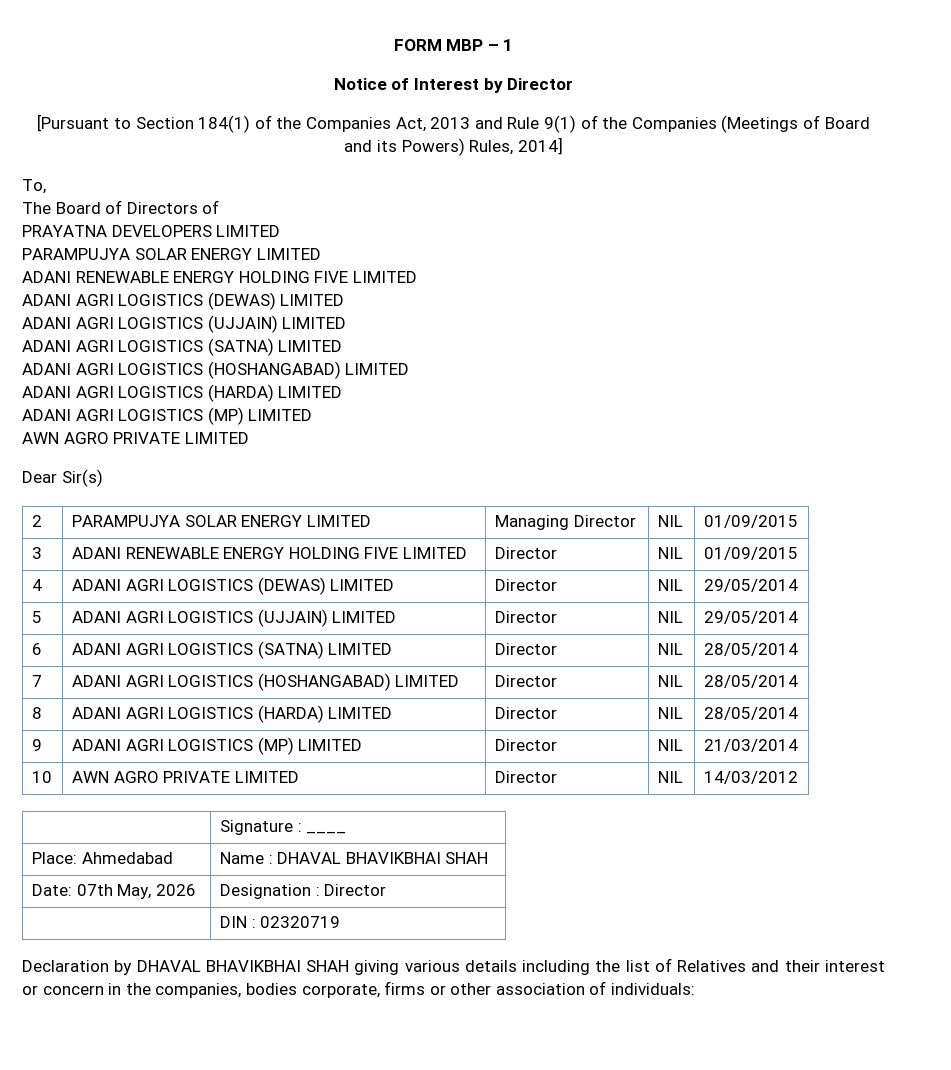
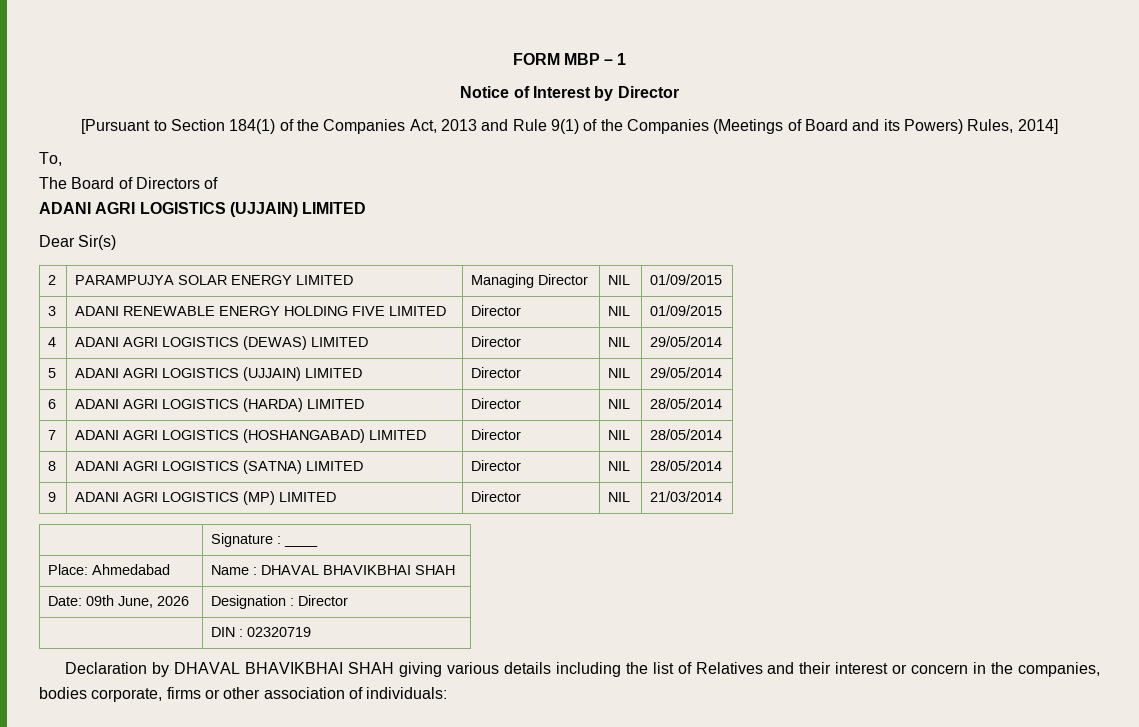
  The Board of Directors of
- PRAYATNA DEVELOPERS LIMITED
- PARAMPUJYA SOLAR ENERGY LIMITED
- ADANI RENEWABLE ENERGY HOLDING FIVE LIMITED
- ADANI AGRI LOGISTICS (DEWAS) LIMITED
  ADANI AGRI LOGISTICS (UJJAIN) LIMITED
- ADANI AGRI LOGISTICS (SATNA) LIMITED
- ADANI AGRI LOGISTICS (HOSHANGABAD) LIMITED
- ADANI AGRI LOGISTICS (HARDA) LIMITED
- ADANI AGRI LOGISTICS (MP) LIMITED
- AWN AGRO PRIVATE LIMITED
- 6 | ADANI AGRI LOGISTICS (SATNA) LIMITED | Director | NIL | 28/05/2014
+ 6 | ADANI AGRI LOGISTICS (HARDA) LIMITED | Director | NIL | 28/05/2014
- 8 | ADANI AGRI LOGISTICS (HARDA) LIMITED | Director | NIL | 28/05/2014
+ 8 | ADANI AGRI LOGISTICS (SATNA) LIMITED | Director | NIL | 28/05/2014
- 10 | AWN AGRO PRIVATE LIMITED | Director | NIL | 14/03/2012
- Date: 07th May, 2026 | Designation : Director
+ Date: 09th June, 2026 | Designation : Director

